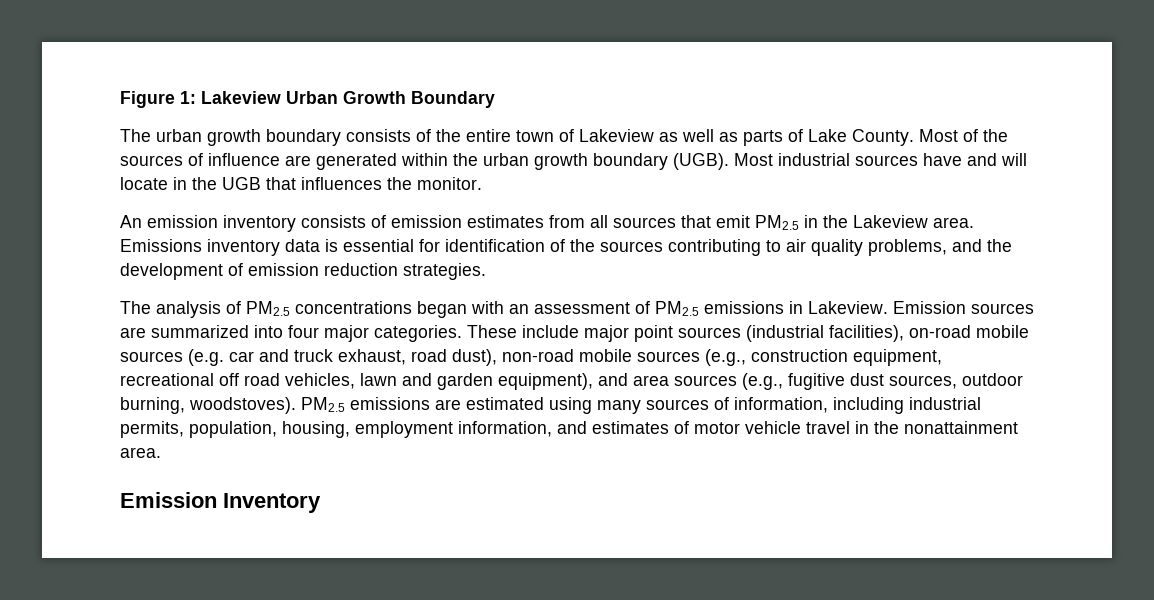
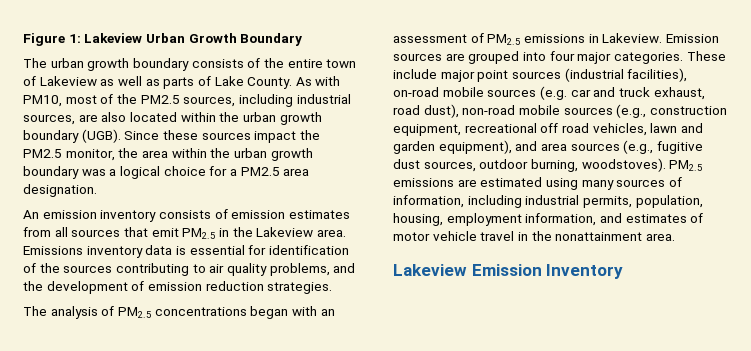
- Most of the sources of influence are generated within the urban growth boundary (UGB).
+ As with PM10, most of the PM2.5 sources, including industrial sources, are also located within the urban growth boundary (UGB).
- Most industrial sources have and will locate in the UGB that influences the monitor.
+ Since these sources impact the PM2.5 monitor, the area within the urban growth boundary was a logical choice for a PM2.5 area designation.
- Emission sources are summarized into four major categories.
+ Emission sources are grouped into four major categories.
- Emission Inventory
+ Lakeview Emission Inventory

